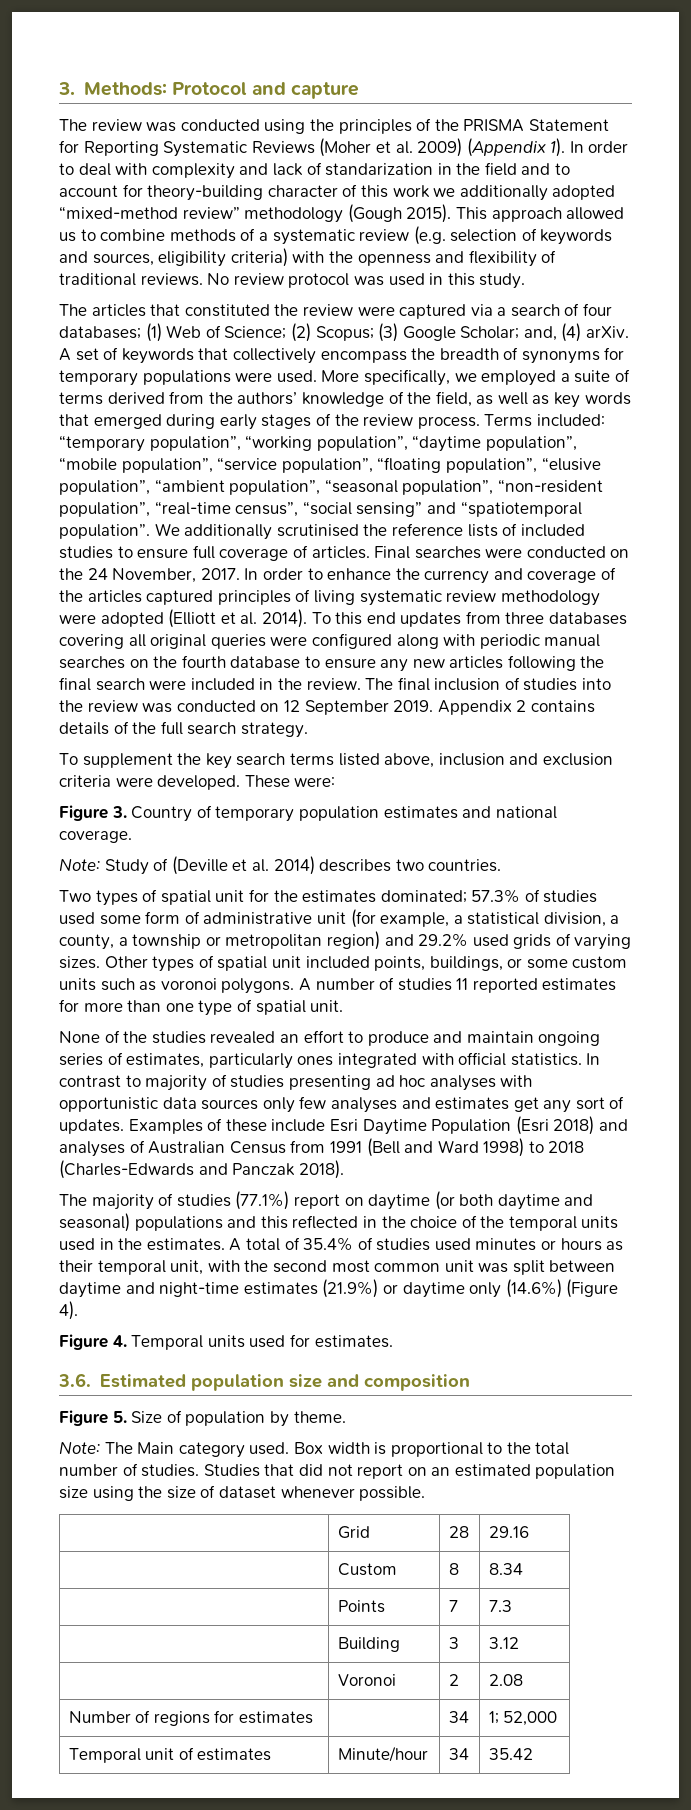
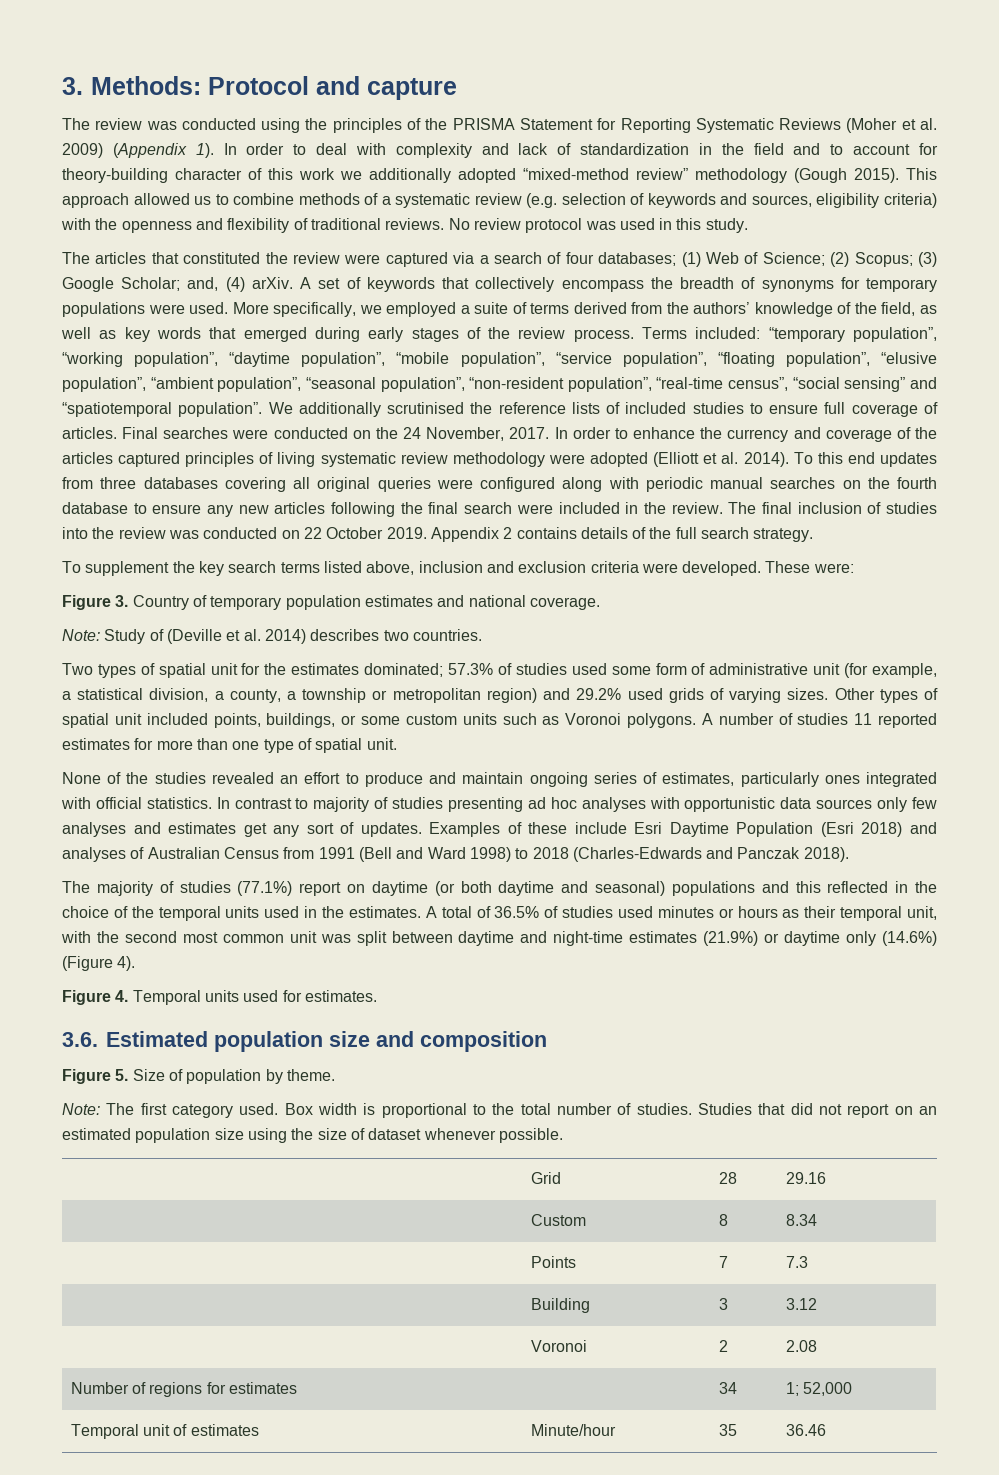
- In order to deal with complexity and lack of standarization in the field and to account for theory-building character of this work we additionally adopted “mixed-method review” methodology (Gough 2015).
+ In order to deal with complexity and lack of standardization in the field and to account for theory-building character of this work we additionally adopted “mixed-method review” methodology (Gough 2015).
- The final inclusion of studies into the review was conducted on 12 September 2019.
+ The final inclusion of studies into the review was conducted on 22 October 2019.
- Other types of spatial unit included points, buildings, or some custom units such as voronoi polygons.
+ Other types of spatial unit included points, buildings, or some custom units such as Voronoi polygons.
- A total of 35.4% of studies used minutes or hours as their temporal unit, with the second most common unit was split between daytime and night-time estimates (21.9%) or daytime only (14.6%) (Figure 4).
+ A total of 36.5% of studies used minutes or hours as their temporal unit, with the second most common unit was split between daytime and night-time estimates (21.9%) or daytime only (14.6%) (Figure 4).
- Note: The Main category used.
+ Note: The first category used.
- Temporal unit of estimates | Minute/hour | 34 | 35.42
+ Temporal unit of estimates | Minute/hour | 35 | 36.46

